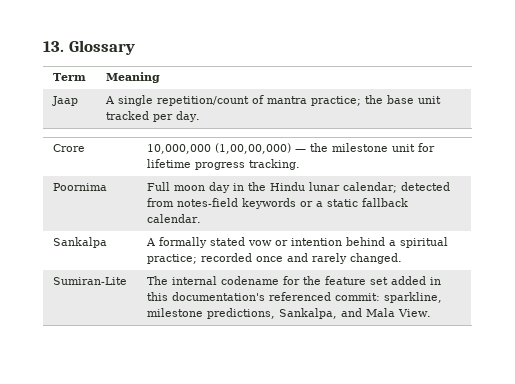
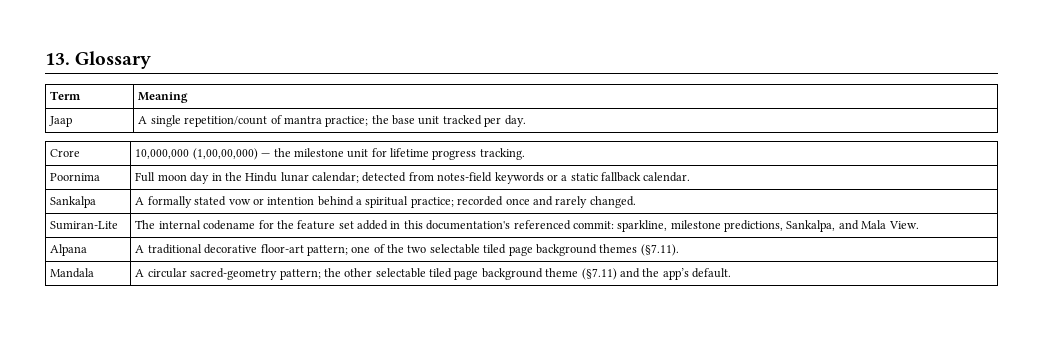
+ Alpana | A traditional decorative floor-art pattern; one of the two selectable tiled page background themes (§7.11).
+ Mandala | A circular sacred-geometry pattern; the other selectable tiled page background theme (§7.11) and the app’s default.

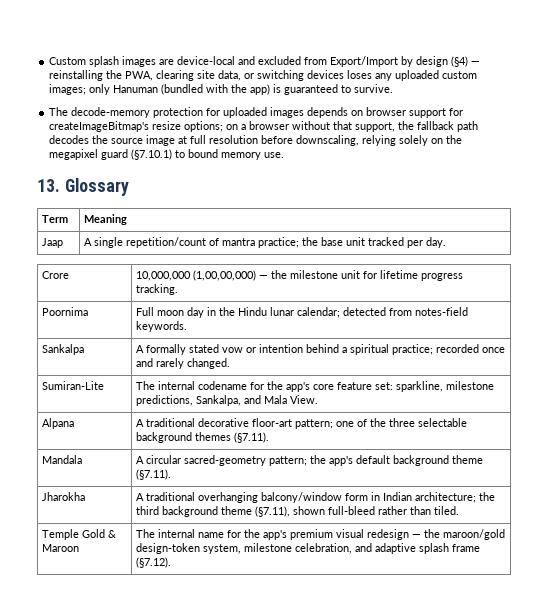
+ Custom splash images are device-local and excluded from Export/Import by design (§4) — reinstalling the PWA, clearing site data, or switching devices loses any uploaded custom images; only Hanuman (bundled with the app) is guaranteed to survive.
+ The decode-memory protection for uploaded images depends on browser support for createImageBitmap's resize options; on a browser without that support, the fallback path decodes the source image at full resolution before downscaling, relying solely on the megapixel guard (§7.10.1) to bound memory use.
- Poornima | Full moon day in the Hindu lunar calendar; detected from notes-field keywords or a static fallback calendar.
+ Poornima | Full moon day in the Hindu lunar calendar; detected from notes-field keywords.
- Sumiran-Lite | The internal codename for the feature set added in this documentation's referenced commit: sparkline, milestone predictions, Sankalpa, and Mala View.
+ Sumiran-Lite | The internal codename for the app's core feature set: sparkline, milestone predictions, Sankalpa, and Mala View.
- Alpana | A traditional decorative floor-art pattern; one of the two selectable tiled page background themes (§7.11).
+ Alpana | A traditional decorative floor-art pattern; one of the three selectable background themes (§7.11).
- Mandala | A circular sacred-geometry pattern; the other selectable tiled page background theme (§7.11) and the app’s default.
+ Mandala | A circular sacred-geometry pattern; the app's default background theme (§7.11).
+ Jharokha | A traditional overhanging balcony/window form in Indian architecture; the third background theme (§7.11), shown full-bleed rather than tiled.
+ Temple Gold & Maroon | The internal name for the app's premium visual redesign — the maroon/gold design-token system, milestone celebration, and adaptive splash frame (§7.12).

